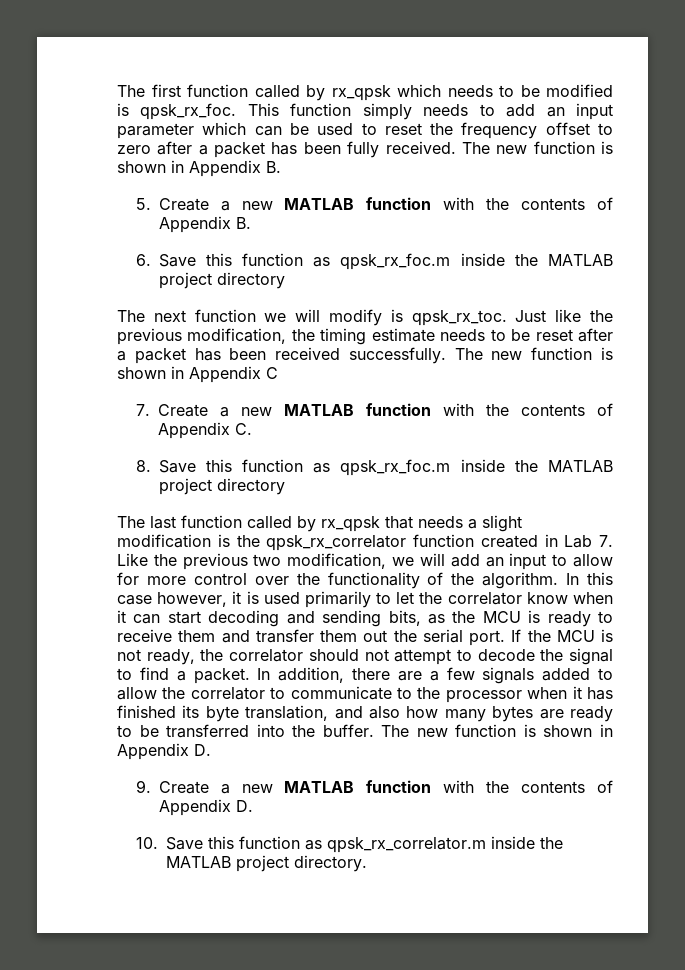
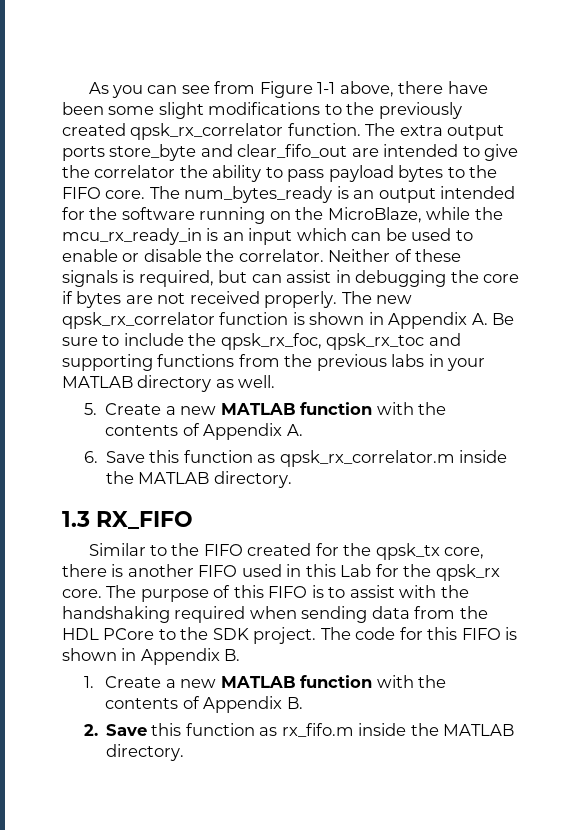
- The first function called by rx_qpsk which needs to be modified is qpsk_rx_foc. This function simply needs to add an input parameter which can be used to reset the frequency offset to zero after a packet has been fully received. The new function is shown in Appendix B.
- 5. Create a new MATLAB function with the contents of Appendix B.
+ As you can see from Figure 1-1 above, there have been some slight modifications to the previously created qpsk_rx_correlator function. The extra output ports store_byte and clear_fifo_out are intended to give the correlator the ability to pass payload bytes to the FIFO core. The num_bytes_ready is an output intended for the software running on the MicroBlaze, while the mcu_rx_ready_in is an input which can be used to enable or disable the correlator. Neither of these signals is required, but can assist in debugging the core if bytes are not received properly. The new qpsk_rx_correlator function is shown in Appendix A. Be sure to include the qpsk_rx_foc, qpsk_rx_toc and supporting functions from the previous labs in your MATLAB directory as well.
+ 5. Create a new MATLAB function with the contents of Appendix A.
+ 6. Save this function as qpsk_rx_correlator.m inside the MATLAB directory.
+ 1.3 RX_FIFO
+ Similar to the FIFO created for the qpsk_tx core, there is another FIFO used in this Lab for the qpsk_rx core. The purpose of this FIFO is to assist with the handshaking required when sending data from the HDL PCore to the SDK project. The code for this FIFO is shown in Appendix B.
+ 1. Create a new MATLAB function with the contents of Appendix B.
- 6. Save this function as qpsk_rx_foc.m inside the MATLAB project directory
- The next function we will modify is qpsk_rx_toc. Just like the previous modification, the timing estimate needs to be reset after a packet has been received successfully. The new function is shown in Appendix C
- 7. Create a new MATLAB function with the contents of Appendix C.
- 8. Save this function as qpsk_rx_foc.m inside the MATLAB project directory
- The last function called by rx_qpsk that needs a slight modification is the qpsk_rx_correlator function created in Lab 7. Like the previous two modification, we will add an input to allow for more control over the functionality of the algorithm. In this case however, it is used primarily to let the correlator know when it can start decoding and sending bits, as the MCU is ready to receive them and transfer them out the serial port. If the MCU is not ready, the correlator should not attempt to decode the signal to find a packet. In addition, there are a few signals added to allow the correlator to communicate to the processor when it has finished its byte translation, and also how many bytes are ready to be transferred into the buffer. The new function is shown in Appendix D.
- 9. Create a new MATLAB function with the contents of Appendix D.
- 10. Save this function as qpsk_rx_correlator.m inside the MATLAB project directory.
+ 2. Save this function as rx_fifo.m inside the MATLAB directory.

